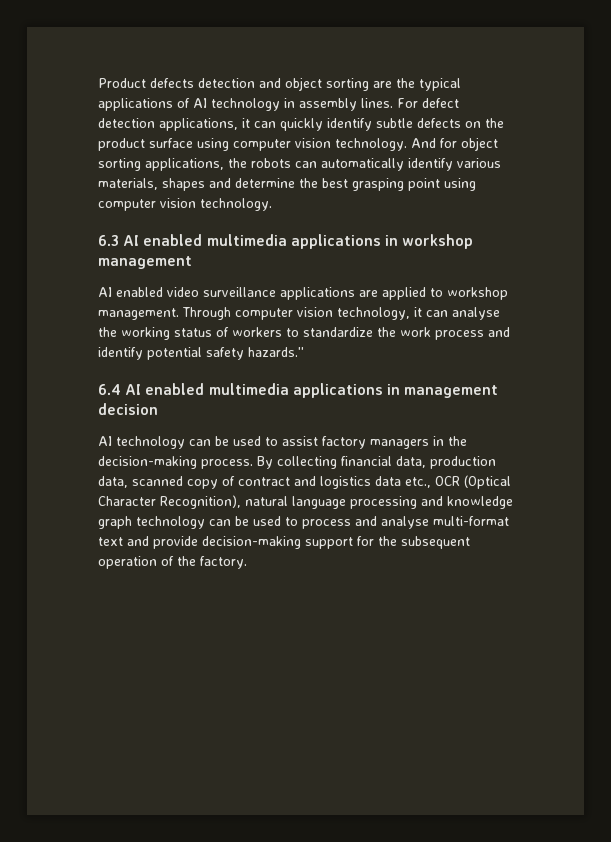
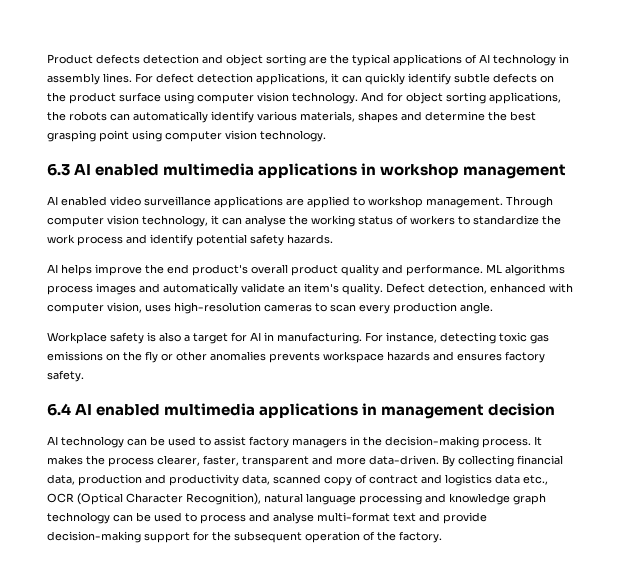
- Through computer vision technology, it can analyse the working status of workers to standardize the work process and identify potential safety hazards.''
+ Through computer vision technology, it can analyse the working status of workers to standardize the work process and identify potential safety hazards.
+ AI helps improve the end product's overall product quality and performance. ML algorithms process images and automatically validate an item's quality. Defect detection, enhanced with computer vision, uses high-resolution cameras to scan every production angle.
+ Workplace safety is also a target for AI in manufacturing. For instance, detecting toxic gas emissions on the fly or other anomalies prevents workspace hazards and ensures factory safety.
+ It makes the process clearer, faster, transparent and more data-driven.
- By collecting financial data, production data, scanned copy of contract and logistics data etc., OCR (Optical Character Recognition), natural language processing and knowledge graph technology can be used to process and analyse multi-format text and provide decision-making support for the subsequent operation of the factory.
+ By collecting financial data, production and productivity data, scanned copy of contract and logistics data etc., OCR (Optical Character Recognition), natural language processing and knowledge graph technology can be used to process and analyse multi-format text and provide decision-making support for the subsequent operation of the factory.

